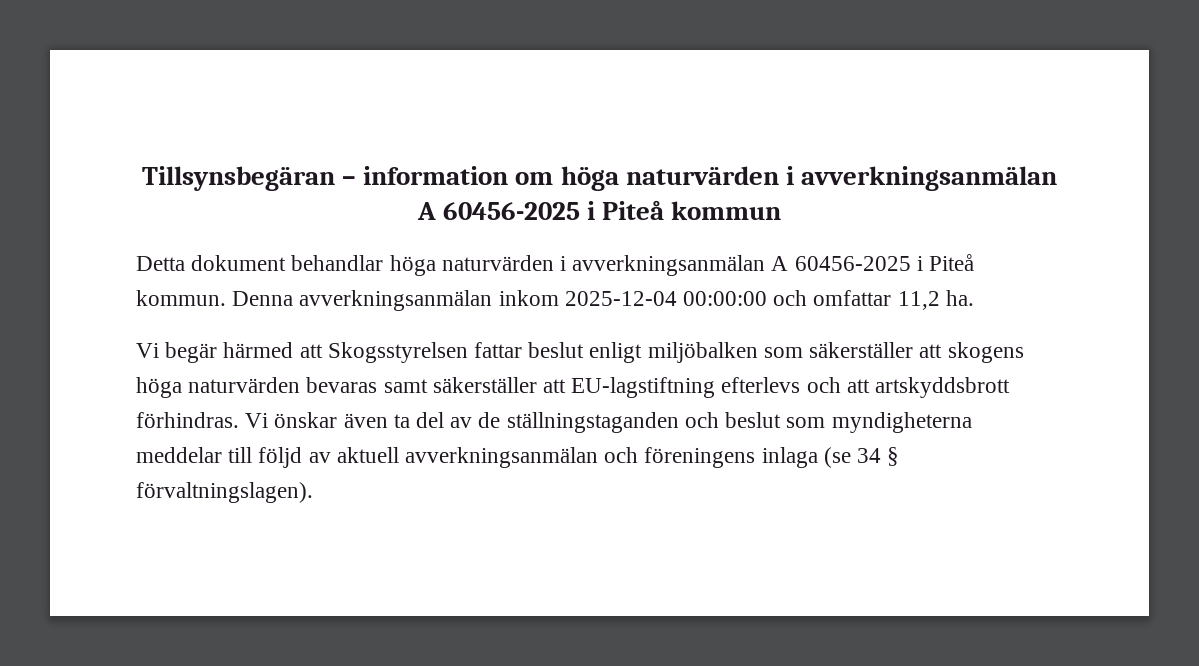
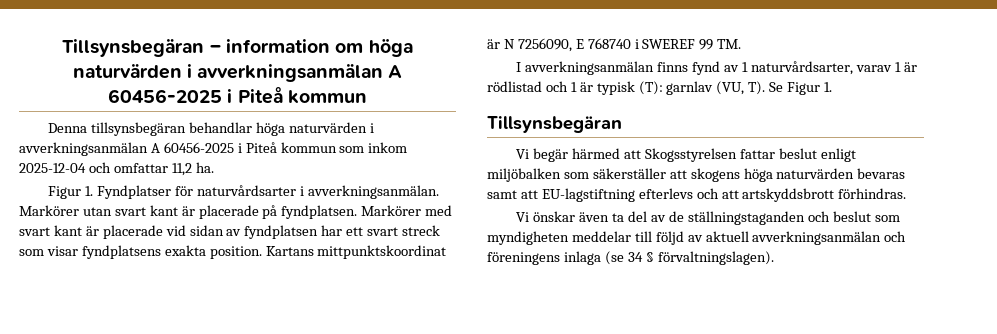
- Detta dokument behandlar höga naturvärden i avverkningsanmälan A 60456-2025 i Piteå kommun. Denna avverkningsanmälan inkom 2025-12-04 00:00:00 och omfattar 11,2 ha.
+ Denna tillsynsbegäran behandlar höga naturvärden i avverkningsanmälan A 60456-2025 i Piteå kommun som inkom 2025-12-04 och omfattar 11,2 ha.
+ Figur 1. Fyndplatser för naturvårdsarter i avverkningsanmälan. Markörer utan svart kant är placerade på fyndplatsen. Markörer med svart kant är placerade vid sidan av fyndplatsen har ett svart streck som visar fyndplatsens exakta position. Kartans mittpunktskoordinat är N 7256090, E 768740 i SWEREF 99 TM.
+ I avverkningsanmälan finns fynd av 1 naturvårdsarter, varav 1 är rödlistad och 1 är typisk (T): garnlav (VU, T). Se Figur 1.
+ Tillsynsbegäran
- Vi begär härmed att Skogsstyrelsen fattar beslut enligt miljöbalken som säkerställer att skogens höga naturvärden bevaras samt säkerställer att EU-lagstiftning efterlevs och att artskyddsbrott förhindras. Vi önskar även ta del av de ställningstaganden och beslut som myndigheterna meddelar till följd av aktuell avverkningsanmälan och föreningens inlaga (se 34 § förvaltningslagen).
+ Vi begär härmed att Skogsstyrelsen fattar beslut enligt miljöbalken som säkerställer att skogens höga naturvärden bevaras samt att EU-lagstiftning efterlevs och att artskyddsbrott förhindras.
+ Vi önskar även ta del av de ställningstaganden och beslut som myndigheten meddelar till följd av aktuell avverkningsanmälan och föreningens inlaga (se 34 § förvaltningslagen).

